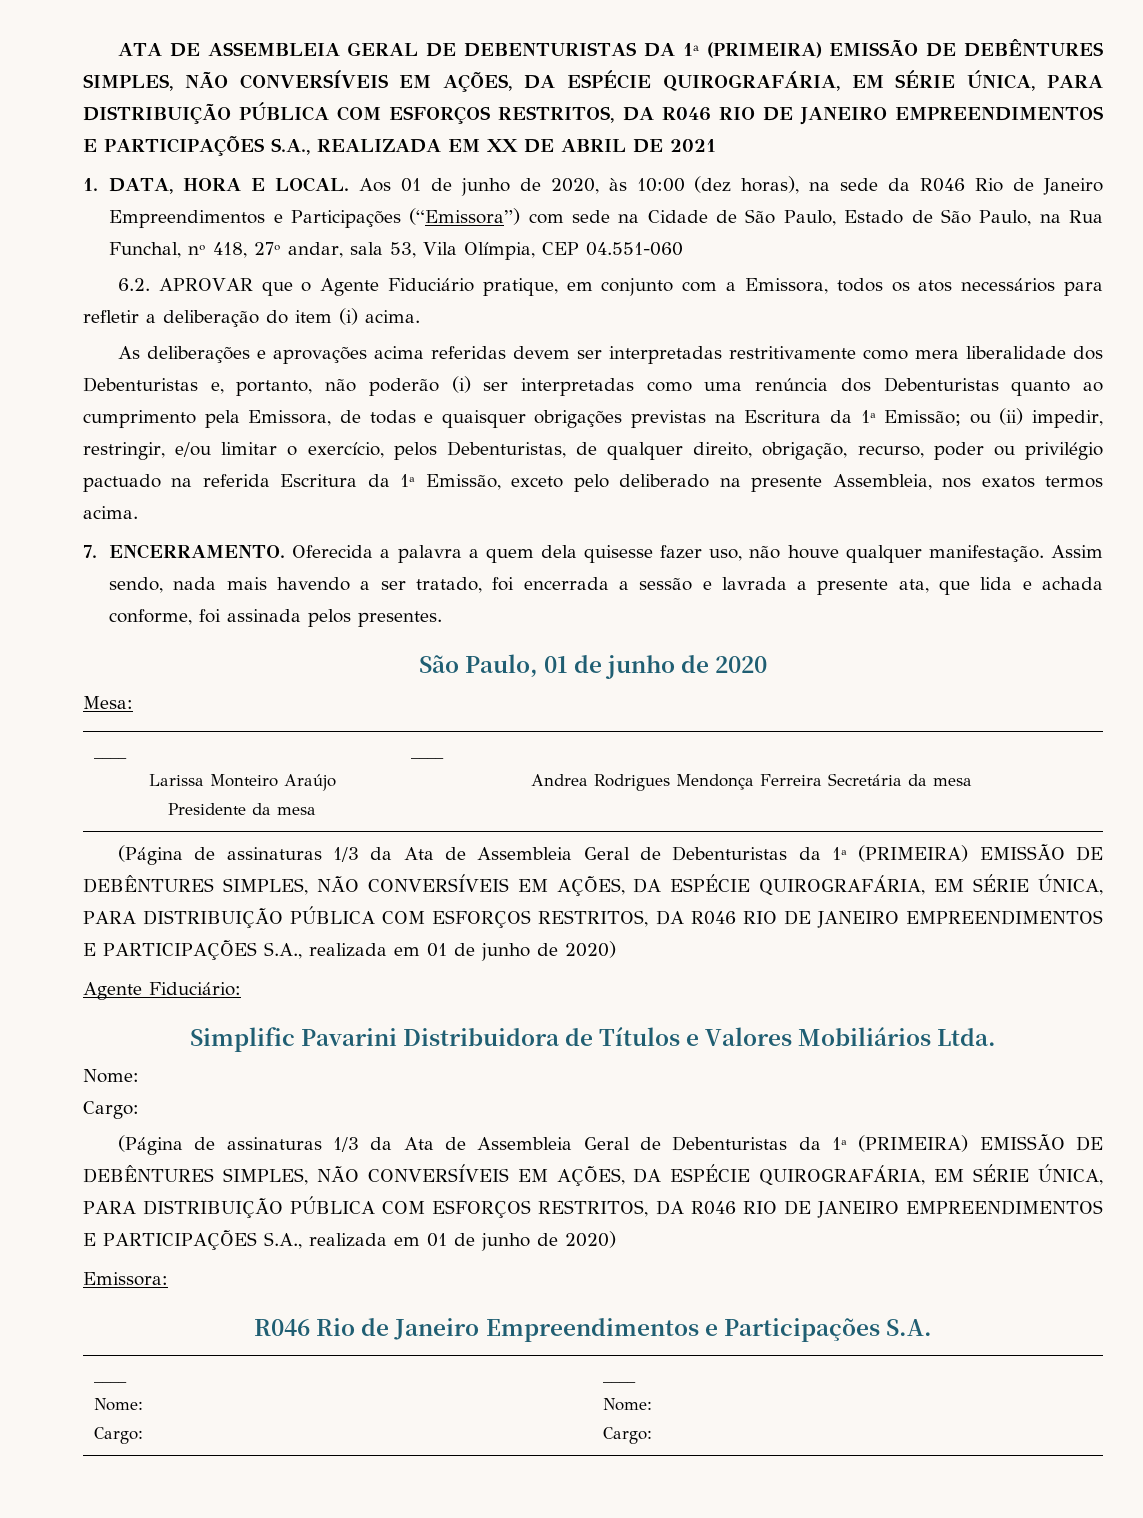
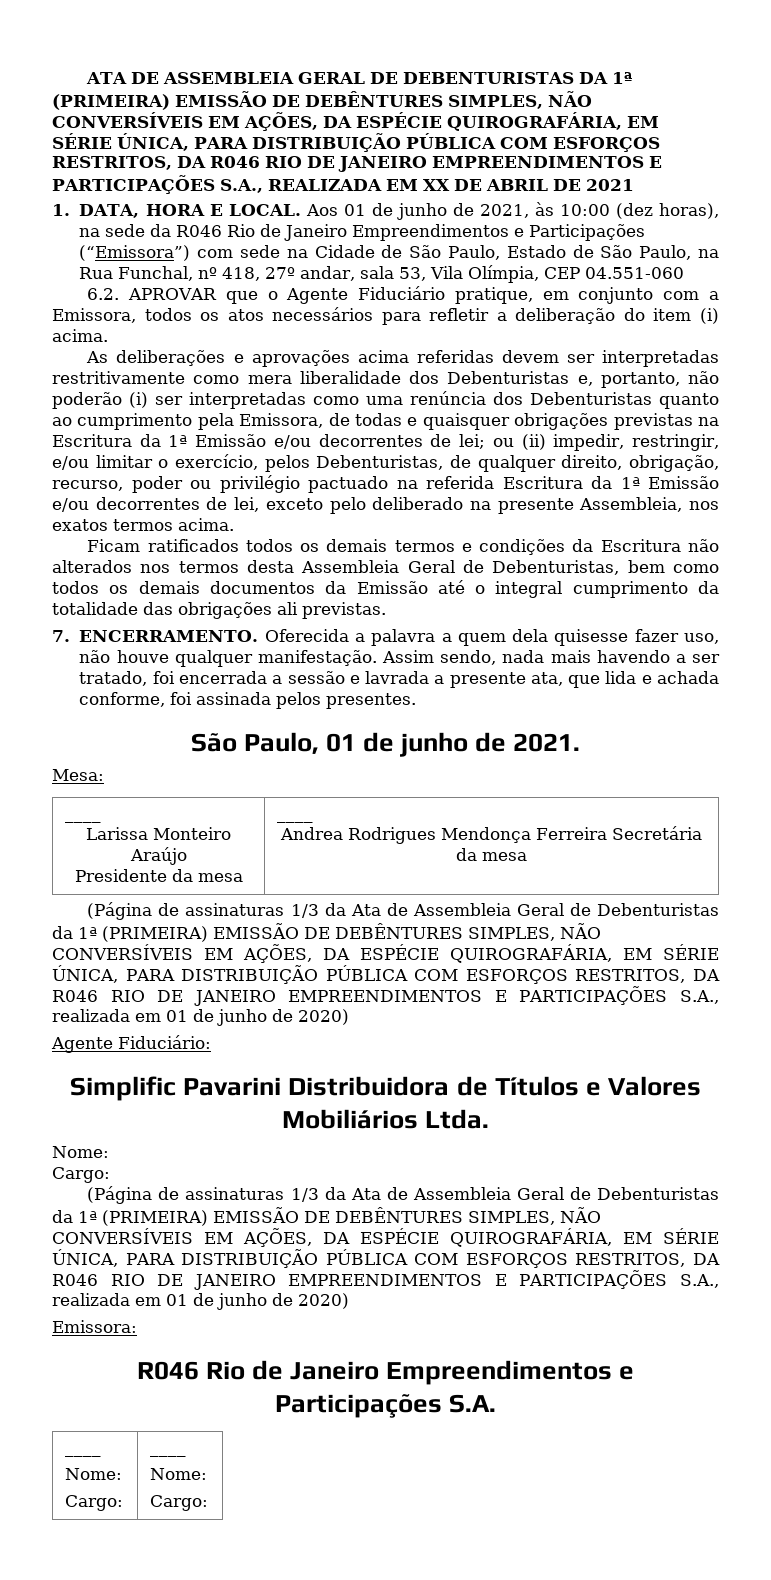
- Aos 01 de junho de 2020, às 10:00 (dez horas), na sede da R046 Rio de Janeiro Empreendimentos e Participações (“Emissora”) com sede na Cidade de São Paulo, Estado de São Paulo, na Rua Funchal, nº 418, 27º andar, sala 53, Vila Olímpia, CEP 04.551-060
+ Aos 01 de junho de 2021, às 10:00 (dez horas), na sede da R046 Rio de Janeiro Empreendimentos e Participações (“Emissora”) com sede na Cidade de São Paulo, Estado de São Paulo, na Rua Funchal, nº 418, 27º andar, sala 53, Vila Olímpia, CEP 04.551-060
- As deliberações e aprovações acima referidas devem ser interpretadas restritivamente como mera liberalidade dos Debenturistas e, portanto, não poderão (i) ser interpretadas como uma renúncia dos Debenturistas quanto ao cumprimento pela Emissora, de todas e quaisquer obrigações previstas na Escritura da 1ª Emissão;
+ As deliberações e aprovações acima referidas devem ser interpretadas restritivamente como mera liberalidade dos Debenturistas e, portanto, não poderão (i) ser interpretadas como uma renúncia dos Debenturistas quanto ao cumprimento pela Emissora, de todas e quaisquer obrigações previstas na Escritura da 1ª Emissão e/ou decorrentes de lei;
- ou (ii) impedir, restringir, e/ou limitar o exercício, pelos Debenturistas, de qualquer direito, obrigação, recurso, poder ou privilégio pactuado na referida Escritura da 1ª Emissão, exceto pelo deliberado na presente Assembleia, nos exatos termos acima.
+ ou (ii) impedir, restringir, e/ou limitar o exercício, pelos Debenturistas, de qualquer direito, obrigação, recurso, poder ou privilégio pactuado na referida Escritura da 1ª Emissão e/ou decorrentes de lei, exceto pelo deliberado na presente Assembleia, nos exatos termos acima.
+ Ficam ratificados todos os demais termos e condições da Escritura não alterados nos termos desta Assembleia Geral de Debenturistas, bem como todos os demais documentos da Emissão até o integral cumprimento da totalidade das obrigações ali previstas.
- São Paulo, 01 de junho de 2020
+ São Paulo, 01 de junho de 2021.

